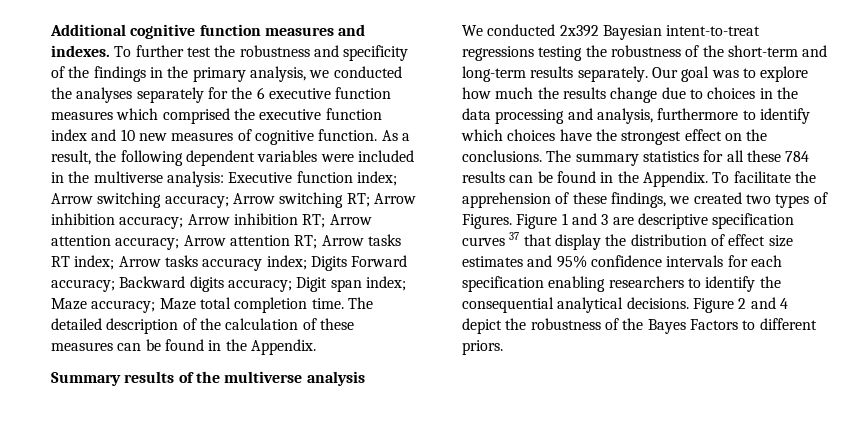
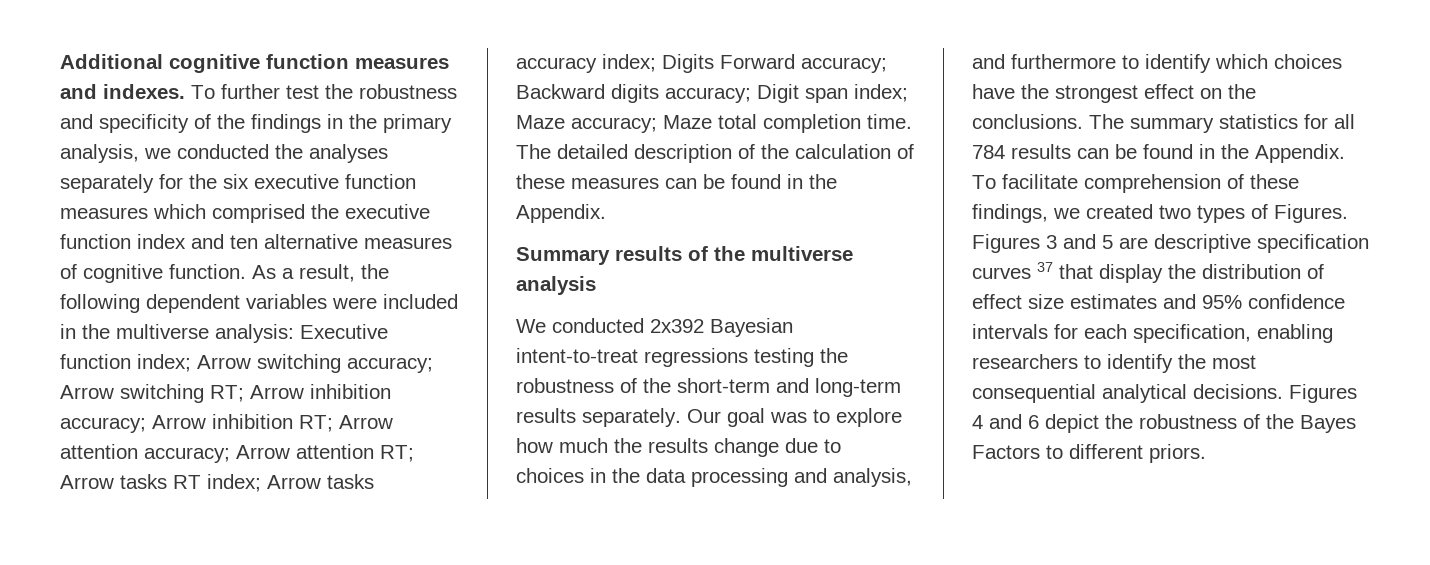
- To further test the robustness and specificity of the findings in the primary analysis, we conducted the analyses separately for the 6 executive function measures which comprised the executive function index and 10 new measures of cognitive function.
+ To further test the robustness and specificity of the findings in the primary analysis, we conducted the analyses separately for the six executive function measures which comprised the executive function index and ten alternative measures of cognitive function.
- Our goal was to explore how much the results change due to choices in the data processing and analysis, furthermore to identify which choices have the strongest effect on the conclusions.
+ Our goal was to explore how much the results change due to choices in the data processing and analysis, and furthermore to identify which choices have the strongest effect on the conclusions.
- The summary statistics for all these 784 results can be found in the Appendix.
+ The summary statistics for all 784 results can be found in the Appendix.
- To facilitate the apprehension of these findings, we created two types of Figures.
+ To facilitate comprehension of these findings, we created two types of Figures.
- Figure 1 and 3 are descriptive specification curves 37 that display the distribution of effect size estimates and 95% confidence intervals for each specification enabling researchers to identify the consequential analytical decisions.
+ Figures 3 and 5 are descriptive specification curves 37 that display the distribution of effect size estimates and 95% confidence intervals for each specification, enabling researchers to identify the most consequential analytical decisions.
- Figure 2 and 4 depict the robustness of the Bayes Factors to different priors.
+ Figures 4 and 6 depict the robustness of the Bayes Factors to different priors.

